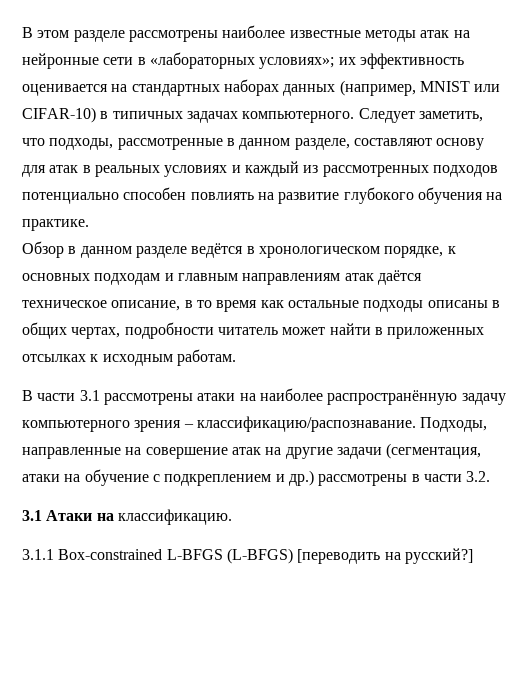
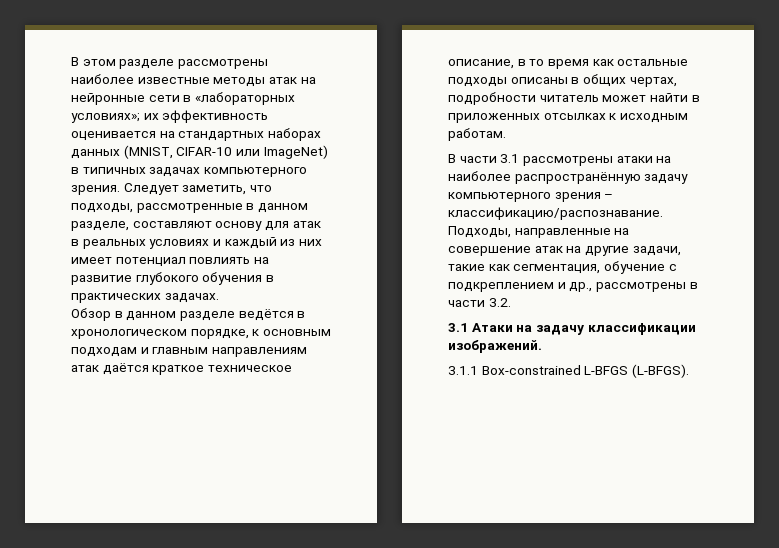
- В этом разделе рассмотрены наиболее известные методы атак на нейронные сети в «лабораторных условиях»; их эффективность оценивается на стандартных наборах данных (например, MNIST или CIFAR-10) в типичных задачах компьютерного.
+ В этом разделе рассмотрены наиболее известные методы атак на нейронные сети в «лабораторных условиях»; их эффективность оценивается на стандартных наборах данных (MNIST, CIFAR-10 или ImageNet) в типичных задачах компьютерного зрения.
- Следует заметить, что подходы, рассмотренные в данном разделе, составляют основу для атак в реальных условиях и каждый из рассмотренных подходов потенциально способен повлиять на развитие глубокого обучения на практике.
+ Следует заметить, что подходы, рассмотренные в данном разделе, составляют основу для атак в реальных условиях и каждый из них имеет потенциал повлиять на развитие глубокого обучения в практических задачах.
- Обзор в данном разделе ведётся в хронологическом порядке, к основных подходам и главным направлениям атак даётся техническое описание, в то время как остальные подходы описаны в общих чертах, подробности читатель может найти в приложенных отсылках к исходным работам.
+ Обзор в данном разделе ведётся в хронологическом порядке, к основным подходам и главным направлениям атак даётся краткое техническое описание, в то время как остальные подходы описаны в общих чертах, подробности читатель может найти в приложенных отсылках к исходным работам.
- Подходы, направленные на совершение атак на другие задачи (сегментация, атаки на обучение с подкреплением и др.) рассмотрены в части 3.2.
+ Подходы, направленные на совершение атак на другие задачи, такие как сегментация, обучение с подкреплением и др., рассмотрены в части 3.2.
- 3.1 Атаки на классификацию.
+ 3.1 Атаки на задачу классификации изображений.
- 3.1.1 Box-constrained L-BFGS (L-BFGS) [переводить на русский?]
+ 3.1.1 Box-constrained L-BFGS (L-BFGS).

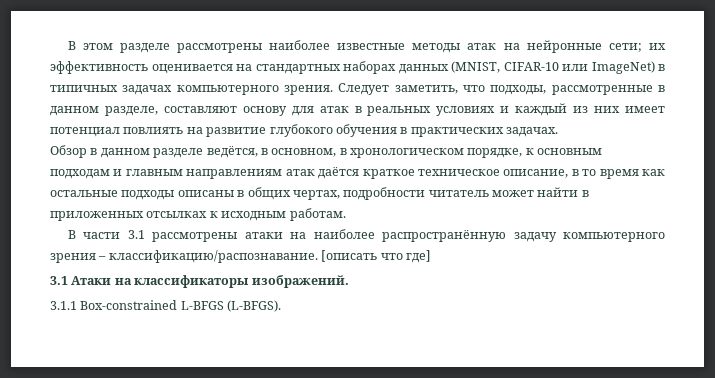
- В этом разделе рассмотрены наиболее известные методы атак на нейронные сети в «лабораторных условиях»; их эффективность оценивается на стандартных наборах данных (MNIST, CIFAR-10 или ImageNet) в типичных задачах компьютерного зрения.
+ В этом разделе рассмотрены наиболее известные методы атак на нейронные сети; их эффективность оценивается на стандартных наборах данных (MNIST, CIFAR-10 или ImageNet) в типичных задачах компьютерного зрения.
- Обзор в данном разделе ведётся в хронологическом порядке, к основным подходам и главным направлениям атак даётся краткое техническое описание, в то время как остальные подходы описаны в общих чертах, подробности читатель может найти в приложенных отсылках к исходным работам.
+ Обзор в данном разделе ведётся, в основном, в хронологическом порядке, к основным подходам и главным направлениям атак даётся краткое техническое описание, в то время как остальные подходы описаны в общих чертах, подробности читатель может найти в приложенных отсылках к исходным работам.
- Подходы, направленные на совершение атак на другие задачи, такие как сегментация, обучение с подкреплением и др., рассмотрены в части 3.2.
+ [описать что где]
- 3.1 Атаки на задачу классификации изображений.
+ 3.1 Атаки на классификаторы изображений.

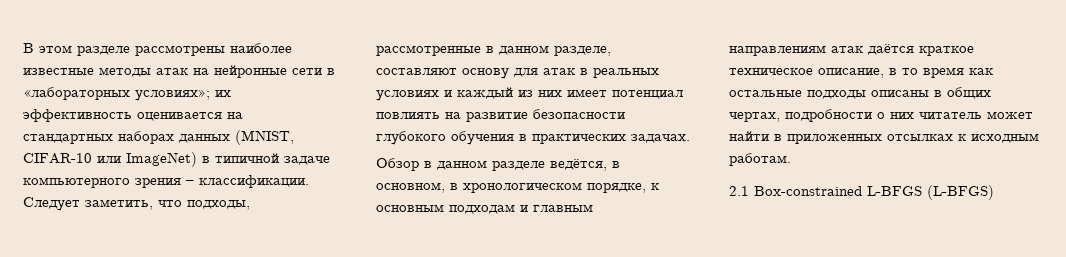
- В этом разделе рассмотрены наиболее известные методы атак на нейронные сети; их эффективность оценивается на стандартных наборах данных (MNIST, CIFAR-10 или ImageNet) в типичных задачах компьютерного зрения.
+ В этом разделе рассмотрены наиболее известные методы атак на нейронные сети в «лабораторных условиях»; их эффективность оценивается на стандартных наборах данных (MNIST, CIFAR-10 или ImageNet) в типичной задаче компьютерного зрения – классификации.
- Следует заметить, что подходы, рассмотренные в данном разделе, составляют основу для атак в реальных условиях и каждый из них имеет потенциал повлиять на развитие глубокого обучения в практических задачах.
+ Следует заметить, что подходы, рассмотренные в данном разделе, составляют основу для атак в реальных условиях и каждый из них имеет потенциал повлиять на развитие безопасности глубокого обучения в практических задачах.
- Обзор в данном разделе ведётся, в основном, в хронологическом порядке, к основным подходам и главным направлениям атак даётся краткое техническое описание, в то время как остальные подходы описаны в общих чертах, подробности читатель может найти в приложенных отсылках к исходным работам.
+ Обзор в данном разделе ведётся, в основном, в хронологическом порядке, к основным подходам и главным направлениям атак даётся краткое техническое описание, в то время как остальные подходы описаны в общих чертах, подробности о них читатель может найти в приложенных отсылках к исходным работам.
- В части 3.1 рассмотрены атаки на наиболее распространённую задачу компьютерного зрения – классификацию/распознавание. [описать что где]
- 3.1 Атаки на классификаторы изображений.
- 3.1.1 Box-constrained L-BFGS (L-BFGS).
+ 2.1 Box-constrained L-BFGS (L-BFGS)

